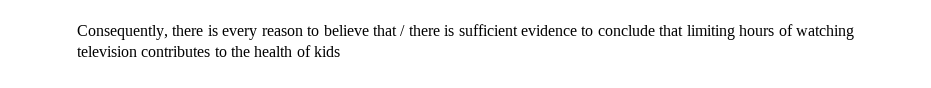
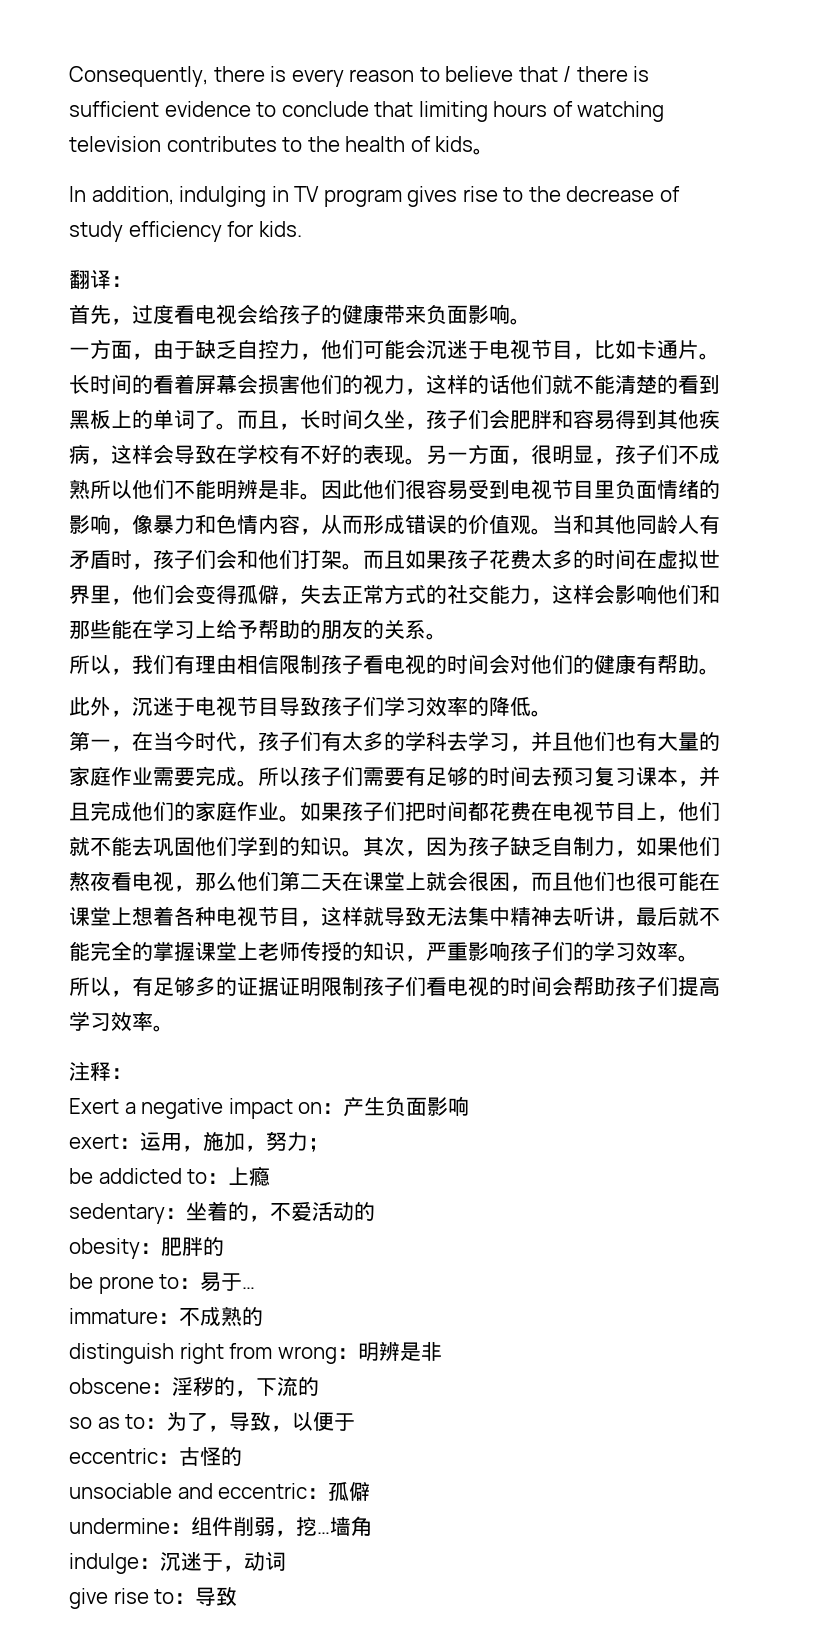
- Consequently, there is every reason to believe that / there is sufficient evidence to conclude that limiting hours of watching television contributes to the health of kids
+ Consequently, there is every reason to believe that / there is sufficient evidence to conclude that limiting hours of watching television contributes to the health of kids。
+ In addition, indulging in TV program gives rise to the decrease of study efficiency for kids.
+ 翻译：
+ 首先，过度看电视会给孩子的健康带来负面影响。
+ 一方面，由于缺乏自控力，他们可能会沉迷于电视节目，比如卡通片。长时间的看着屏幕会损害他们的视力，这样的话他们就不能清楚的看到黑板上的单词了。而且，长时间久坐，孩子们会肥胖和容易得到其他疾病，这样会导致在学校有不好的表现。另一方面，很明显，孩子们不成熟所以他们不能明辨是非。因此他们很容易受到电视节目里负面情绪的影响，像暴力和色情内容，从而形成错误的价值观。当和其他同龄人有矛盾时，孩子们会和他们打架。而且如果孩子花费太多的时间在虚拟世界里，他们会变得孤僻，失去正常方式的社交能力，这样会影响他们和那些能在学习上给予帮助的朋友的关系。
+ 所以，我们有理由相信限制孩子看电视的时间会对他们的健康有帮助。
+ 此外，沉迷于电视节目导致孩子们学习效率的降低。
+ 第一，在当今时代，孩子们有太多的学科去学习，并且他们也有大量的家庭作业需要完成。所以孩子们需要有足够的时间去预习复习课本，并且完成他们的家庭作业。如果孩子们把时间都花费在电视节目上，他们就不能去巩固他们学到的知识。其次，因为孩子缺乏自制力，如果他们熬夜看电视，那么他们第二天在课堂上就会很困，而且他们也很可能在课堂上想着各种电视节目，这样就导致无法集中精神去听讲，最后就不能完全的掌握课堂上老师传授的知识，严重影响孩子们的学习效率。
+ 所以，有足够多的证据证明限制孩子们看电视的时间会帮助孩子们提高学习效率。
+ 注释：
+ Exert a negative impact on：产生负面影响
+ exert：运用，施加，努力；
+ be addicted to：上瘾
+ sedentary：坐着的，不爱活动的
+ obesity：肥胖的
+ be prone to：易于…
+ immature：不成熟的
+ distinguish right from wrong：明辨是非
+ obscene：淫秽的，下流的
+ so as to：为了，导致，以便于
+ eccentric：古怪的
+ unsociable and eccentric：孤僻
+ undermine：组件削弱，挖…墙角
+ indulge：沉迷于，动词
+ give rise to：导致

